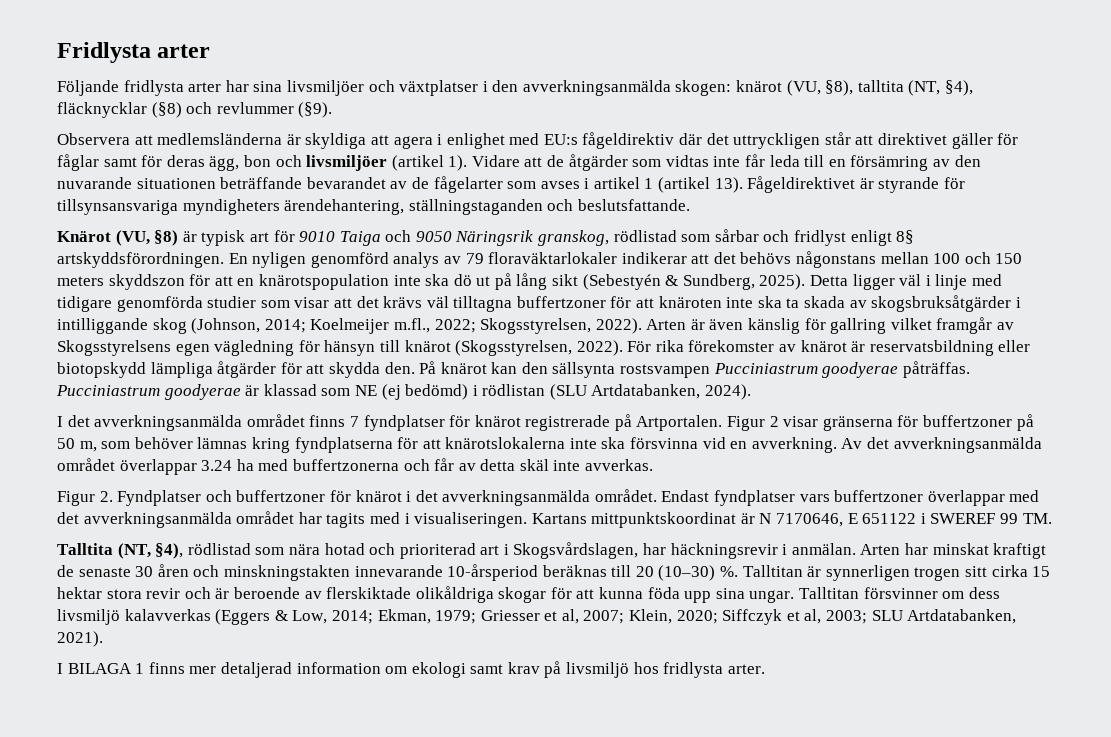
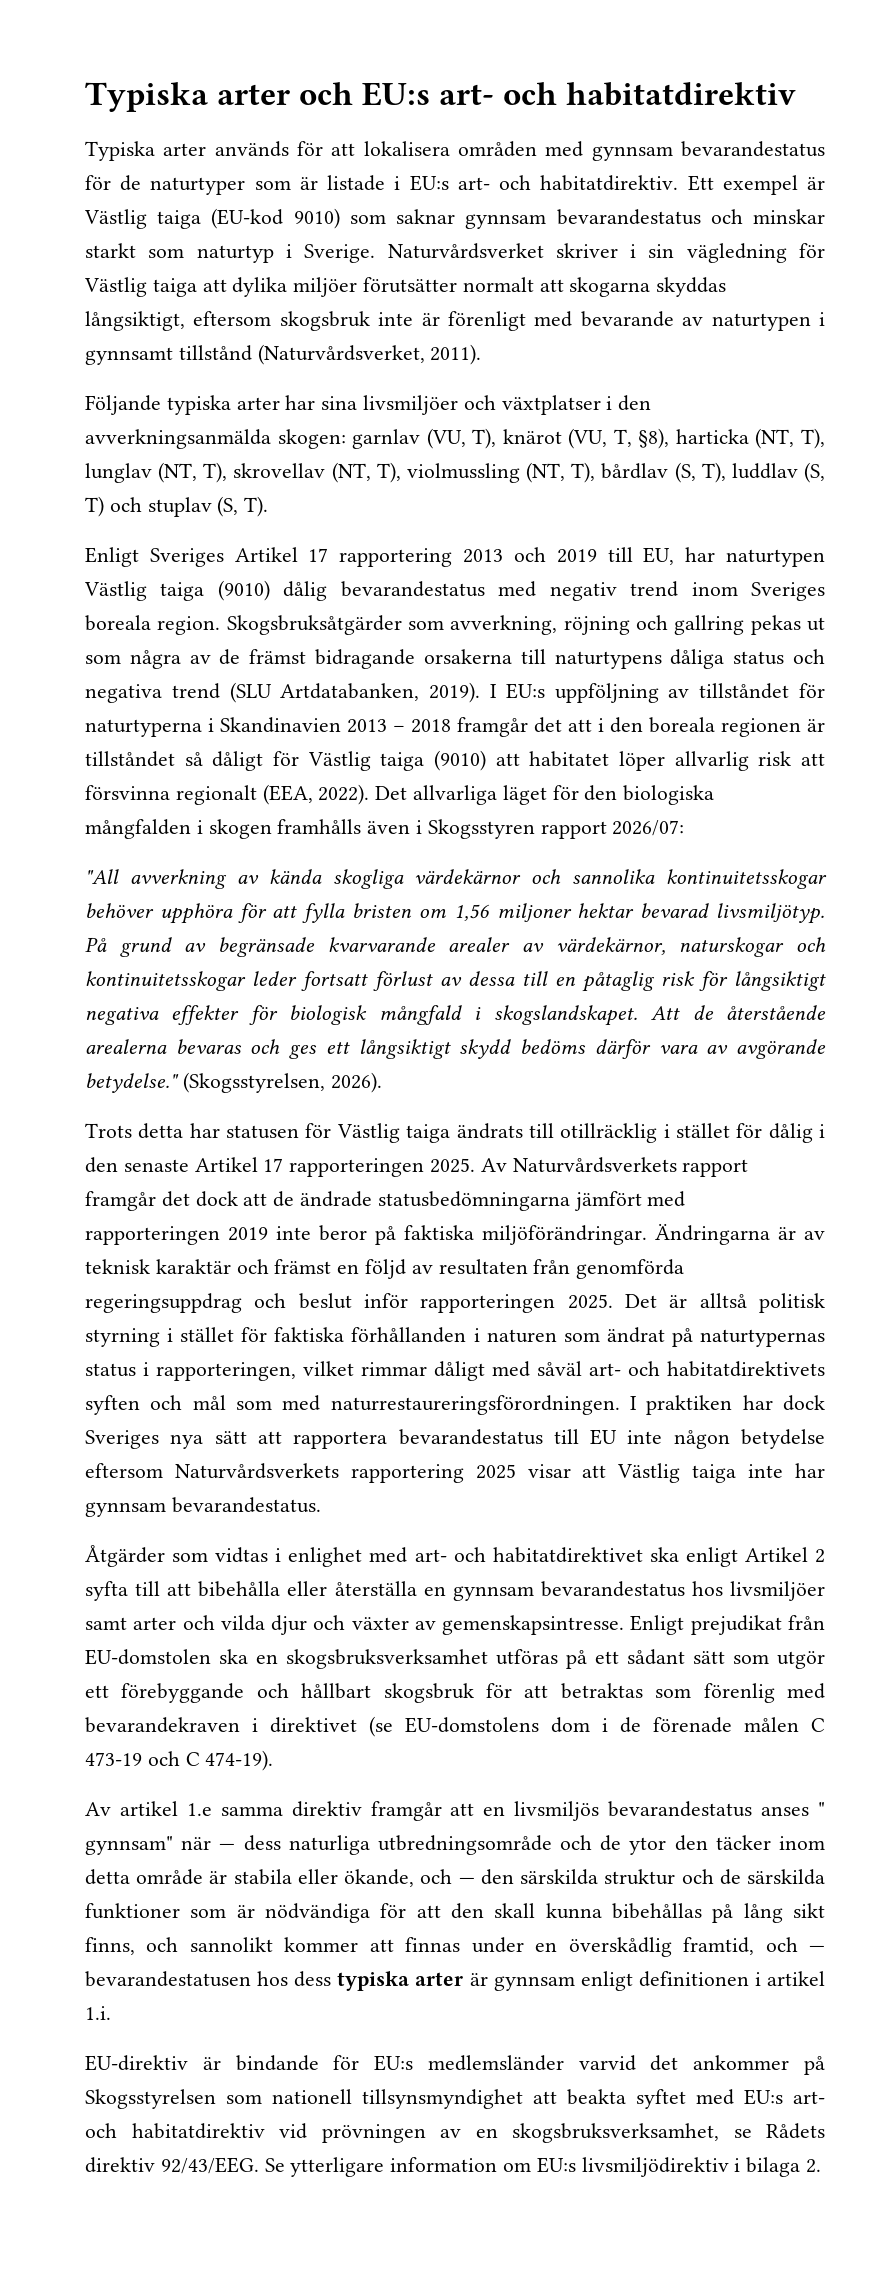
- Fridlysta arter
+ Typiska arter och EU:s art- och habitatdirektiv
+ Typiska arter används för att lokalisera områden med gynnsam bevarandestatus för de naturtyper som är listade i EU:s art- och habitatdirektiv. Ett exempel är Västlig taiga (EU-kod 9010) som saknar gynnsam bevarandestatus och minskar starkt som naturtyp i Sverige. Naturvårdsverket skriver i sin vägledning för Västlig taiga att dylika miljöer förutsätter normalt att skogarna skyddas långsiktigt, eftersom skogsbruk inte är förenligt med bevarande av naturtypen i gynnsamt tillstånd (Naturvårdsverket, 2011).
- Följande fridlysta arter har sina livsmiljöer och växtplatser i den avverkningsanmälda skogen: knärot (VU, §8), talltita (NT, §4), fläcknycklar (§8) och revlummer (§9).
- Observera att medlemsländerna är skyldiga att agera i enlighet med EU:s fågeldirektiv där det uttryckligen står att direktivet gäller för fåglar samt för deras ägg, bon och livsmiljöer (artikel 1). Vidare att de åtgärder som vidtas inte får leda till en försämring av den nuvarande situationen beträffande bevarandet av de fågelarter som avses i artikel 1 (artikel 13). Fågeldirektivet är styrande för tillsynsansvariga myndigheters ärendehantering, ställningstaganden och beslutsfattande.
- Knärot (VU, §8) är typisk art för 9010 Taiga och 9050 Näringsrik granskog, rödlistad som sårbar och fridlyst enligt 8§ artskyddsförordningen. En nyligen genomförd analys av 79 floraväktarlokaler indikerar att det behövs någonstans mellan 100 och 150 meters skyddszon för att en knärotspopulation inte ska dö ut på lång sikt (Sebestyén & Sundberg, 2025). Detta ligger väl i linje med tidigare genomförda studier som visar att det krävs väl tilltagna buffertzoner för att knäroten inte ska ta skada av skogsbruksåtgärder i intilliggande skog (Johnson, 2014; Koelmeijer m.fl., 2022; Skogsstyrelsen, 2022). Arten är även känslig för gallring vilket framgår av Skogsstyrelsens egen vägledning för hänsyn till knärot (Skogsstyrelsen, 2022). För rika förekomster av knärot är reservatsbildning eller biotopskydd lämpliga åtgärder för att skydda den. På knärot kan den sällsynta rostsvampen Pucciniastrum goodyerae påträffas. Pucciniastrum goodyerae är klassad som NE (ej bedömd) i rödlistan (SLU Artdatabanken, 2024).
- I det avverkningsanmälda området finns 7 fyndplatser för knärot registrerade på Artportalen. Figur 2 visar gränserna för buffertzoner på 50 m, som behöver lämnas kring fyndplatserna för att knärotslokalerna inte ska försvinna vid en avverkning. Av det avverkningsanmälda området överlappar 3.24 ha med buffertzonerna och får av detta skäl inte avverkas.
- Figur 2. Fyndplatser och buffertzoner för knärot i det avverkningsanmälda området. Endast fyndplatser vars buffertzoner överlappar med det avverkningsanmälda området har tagits med i visualiseringen. Kartans mittpunktskoordinat är N 7170646, E 651122 i SWEREF 99 TM.
- Talltita (NT, §4), rödlistad som nära hotad och prioriterad art i Skogsvårdslagen, har häckningsrevir i anmälan. Arten har minskat kraftigt de senaste 30 åren och minskningstakten innevarande 10-årsperiod beräknas till 20 (10–30) %. Talltitan är synnerligen trogen sitt cirka 15 hektar stora revir och är beroende av flerskiktade olikåldriga skogar för att kunna föda upp sina ungar. Talltitan försvinner om dess livsmiljö kalavverkas (Eggers & Low, 2014; Ekman, 1979; Griesser et al, 2007; Klein, 2020; Siffczyk et al, 2003; SLU Artdatabanken, 2021).
- I BILAGA 1 finns mer detaljerad information om ekologi samt krav på livsmiljö hos fridlysta arter.
+ Följande typiska arter har sina livsmiljöer och växtplatser i den avverkningsanmälda skogen: garnlav (VU, T), knärot (VU, T, §8), harticka (NT, T), lunglav (NT, T), skrovellav (NT, T), violmussling (NT, T), bårdlav (S, T), luddlav (S, T) och stuplav (S, T).
+ Enligt Sveriges Artikel 17 rapportering 2013 och 2019 till EU, har naturtypen Västlig taiga (9010) dålig bevarandestatus med negativ trend inom Sveriges boreala region. Skogsbruksåtgärder som avverkning, röjning och gallring pekas ut som några av de främst bidragande orsakerna till naturtypens dåliga status och negativa trend (SLU Artdatabanken, 2019). I EU:s uppföljning av tillståndet för naturtyperna i Skandinavien 2013 – 2018 framgår det att i den boreala regionen är tillståndet så dåligt för Västlig taiga (9010) att habitatet löper allvarlig risk att försvinna regionalt (EEA, 2022). Det allvarliga läget för den biologiska mångfalden i skogen framhålls även i Skogsstyren rapport 2026/07:
+ "All avverkning av kända skogliga värdekärnor och sannolika kontinuitetsskogar behöver upphöra för att fylla bristen om 1,56 miljoner hektar bevarad livsmiljötyp. På grund av begränsade kvarvarande arealer av värdekärnor, naturskogar och kontinuitetsskogar leder fortsatt förlust av dessa till en påtaglig risk för långsiktigt negativa effekter för biologisk mångfald i skogslandskapet. Att de återstående arealerna bevaras och ges ett långsiktigt skydd bedöms därför vara av avgörande betydelse." (Skogsstyrelsen, 2026).
+ Trots detta har statusen för Västlig taiga ändrats till otillräcklig i stället för dålig i den senaste Artikel 17 rapporteringen 2025. Av Naturvårdsverkets rapport framgår det dock att de ändrade statusbedömningarna jämfört med rapporteringen 2019 inte beror på faktiska miljöförändringar. Ändringarna är av teknisk karaktär och främst en följd av resultaten från genomförda regeringsuppdrag och beslut inför rapporteringen 2025. Det är alltså politisk styrning i stället för faktiska förhållanden i naturen som ändrat på naturtypernas status i rapporteringen, vilket rimmar dåligt med såväl art- och habitatdirektivets syften och mål som med naturrestaureringsförordningen. I praktiken har dock Sveriges nya sätt att rapportera bevarandestatus till EU inte någon betydelse eftersom Naturvårdsverkets rapportering 2025 visar att Västlig taiga inte har gynnsam bevarandestatus.
+ Åtgärder som vidtas i enlighet med art- och habitatdirektivet ska enligt Artikel 2 syfta till att bibehålla eller återställa en gynnsam bevarandestatus hos livsmiljöer samt arter och vilda djur och växter av gemenskapsintresse. Enligt prejudikat från EU-domstolen ska en skogsbruksverksamhet utföras på ett sådant sätt som utgör ett förebyggande och hållbart skogsbruk för att betraktas som förenlig med bevarandekraven i direktivet (se EU-domstolens dom i de förenade målen C 473-19 och C 474-19).
+ Av artikel 1.e samma direktiv framgår att en livsmiljös bevarandestatus anses " gynnsam" när — dess naturliga utbredningsområde och de ytor den täcker inom detta område är stabila eller ökande, och — den särskilda struktur och de särskilda funktioner som är nödvändiga för att den skall kunna bibehållas på lång sikt finns, och sannolikt kommer att finnas under en överskådlig framtid, och — bevarandestatusen hos dess typiska arter är gynnsam enligt definitionen i artikel 1.i.
+ EU-direktiv är bindande för EU:s medlemsländer varvid det ankommer på Skogsstyrelsen som nationell tillsynsmyndighet att beakta syftet med EU:s art- och habitatdirektiv vid prövningen av en skogsbruksverksamhet, se Rådets direktiv 92/43/EEG. Se ytterligare information om EU:s livsmiljödirektiv i bilaga 2.

